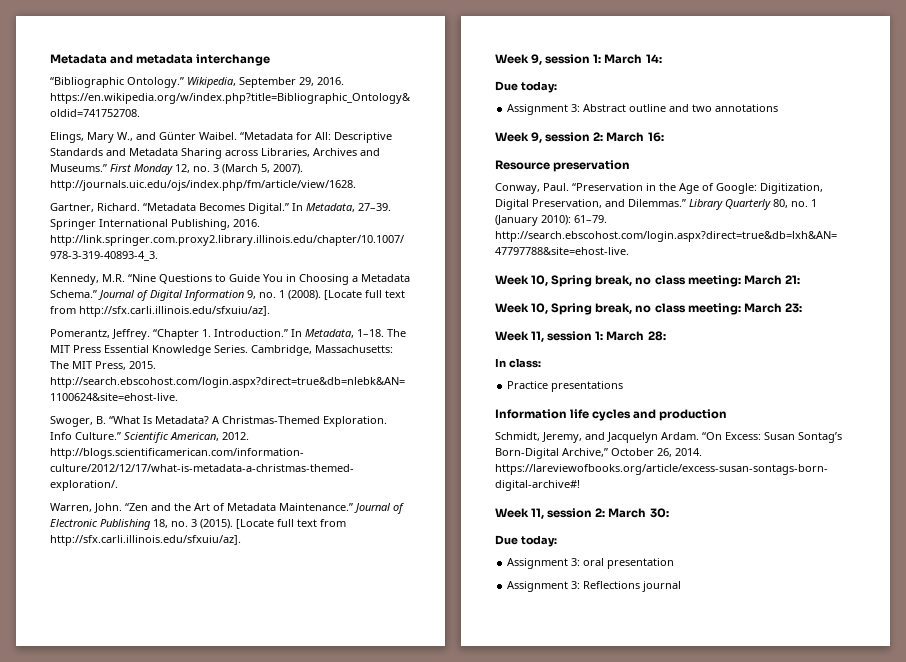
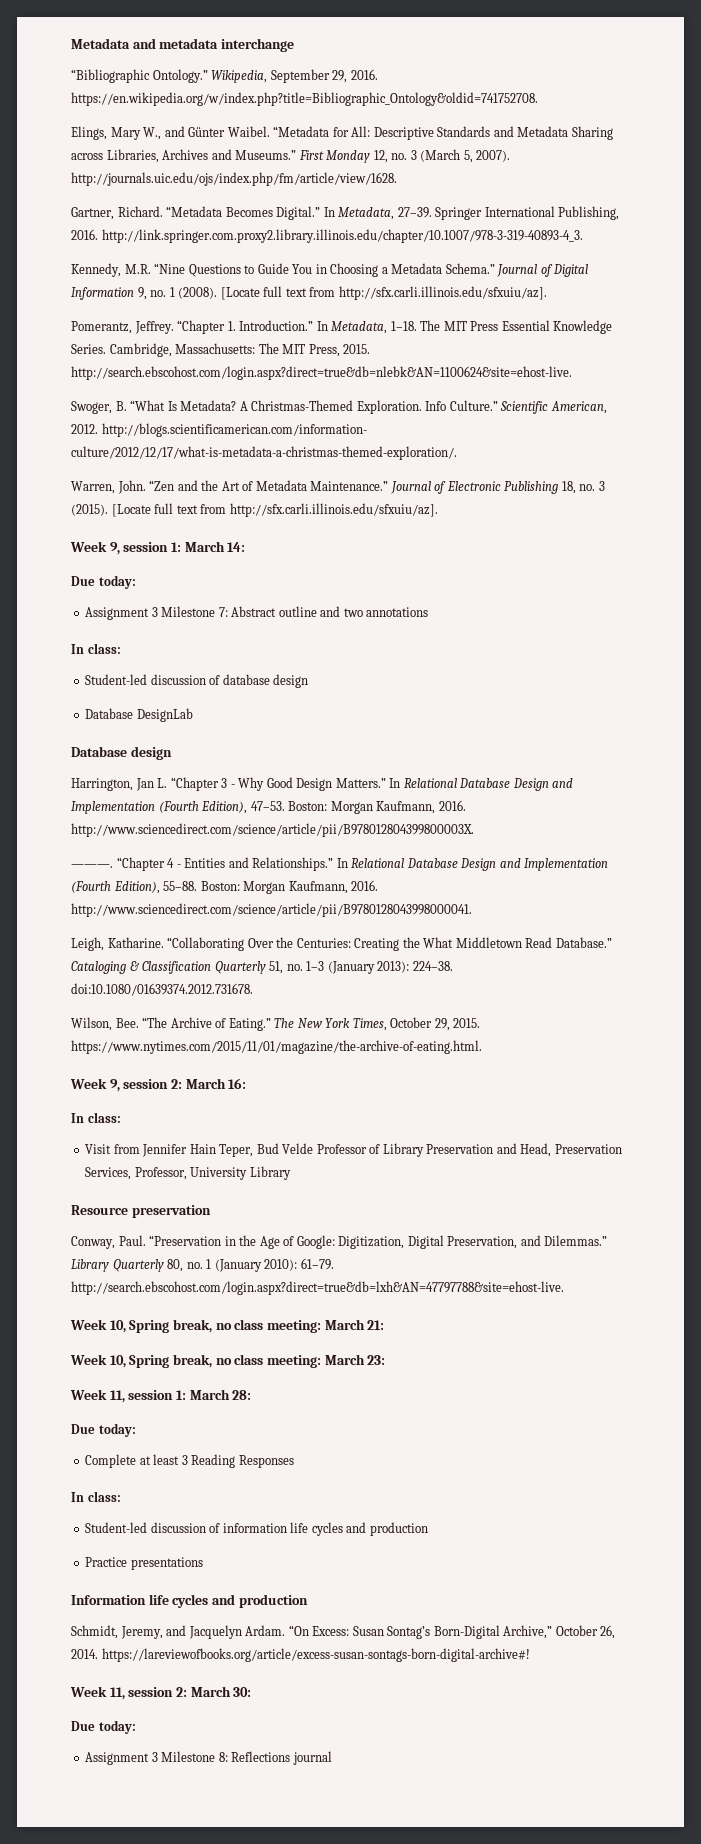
- Assignment 3: Abstract outline and two annotations
+ Assignment 3 Milestone 7: Abstract outline and two annotations
+ In class:
+ Student-led discussion of database design
+ Database DesignLab
+ Database design
+ Harrington, Jan L. “Chapter 3 - Why Good Design Matters.” In Relational Database Design and Implementation (Fourth Edition), 47–53. Boston: Morgan Kaufmann, 2016. http://www.sciencedirect.com/science/article/pii/B978012804399800003X.
+ ———. “Chapter 4 - Entities and Relationships.” In Relational Database Design and Implementation (Fourth Edition), 55–88. Boston: Morgan Kaufmann, 2016. http://www.sciencedirect.com/science/article/pii/B9780128043998000041.
+ Leigh, Katharine. “Collaborating Over the Centuries: Creating the What Middletown Read Database.” Cataloging & Classification Quarterly 51, no. 1–3 (January 2013): 224–38. doi:10.1080/01639374.2012.731678.
+ Wilson, Bee. “The Archive of Eating.” The New York Times, October 29, 2015. https://www.nytimes.com/2015/11/01/magazine/the-archive-of-eating.html.
  Week 9, session 2: March 16:
+ In class:
+ Visit from Jennifer Hain Teper, Bud Velde Professor of Library Preservation and Head, Preservation Services, Professor, University Library
  Week 11, session 1: March 28:
+ Due today:
+ Complete at least 3 Reading Responses
  In class:
+ Student-led discussion of information life cycles and production
- Assignment 3: oral presentation
- Assignment 3: Reflections journal
+ Assignment 3 Milestone 8: Reflections journal

